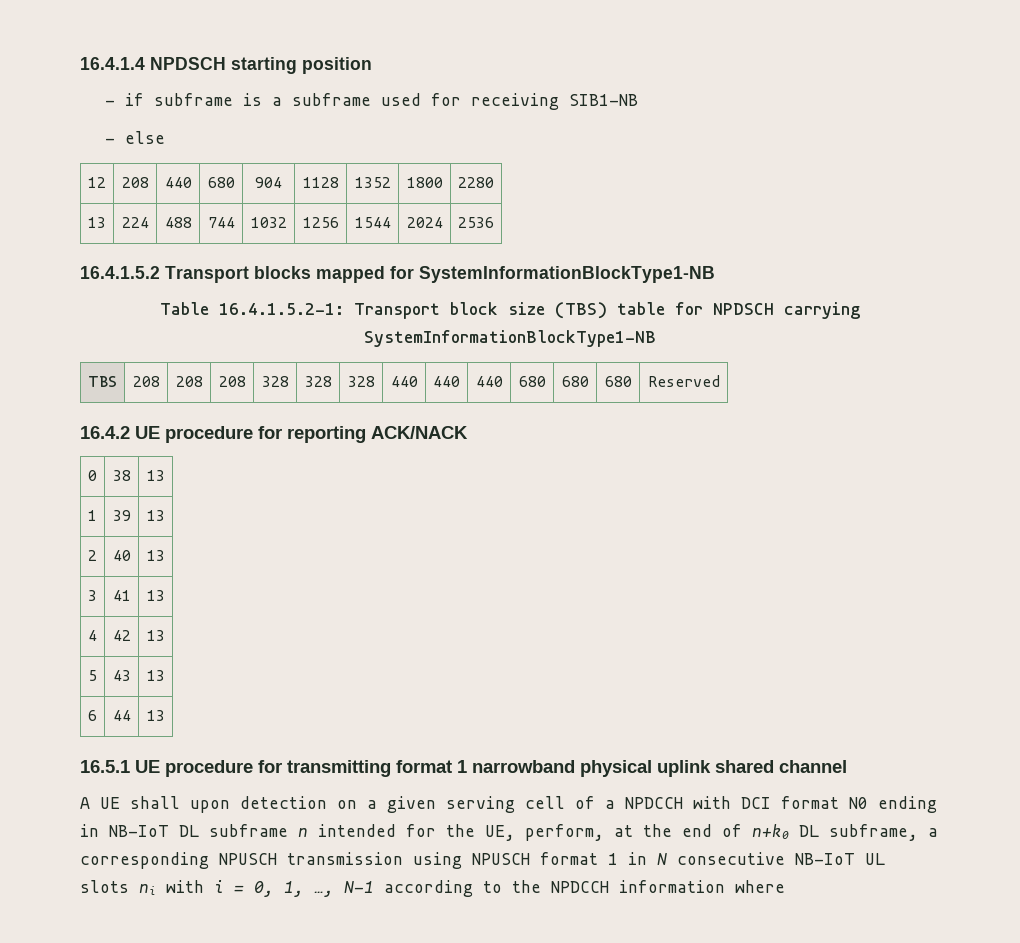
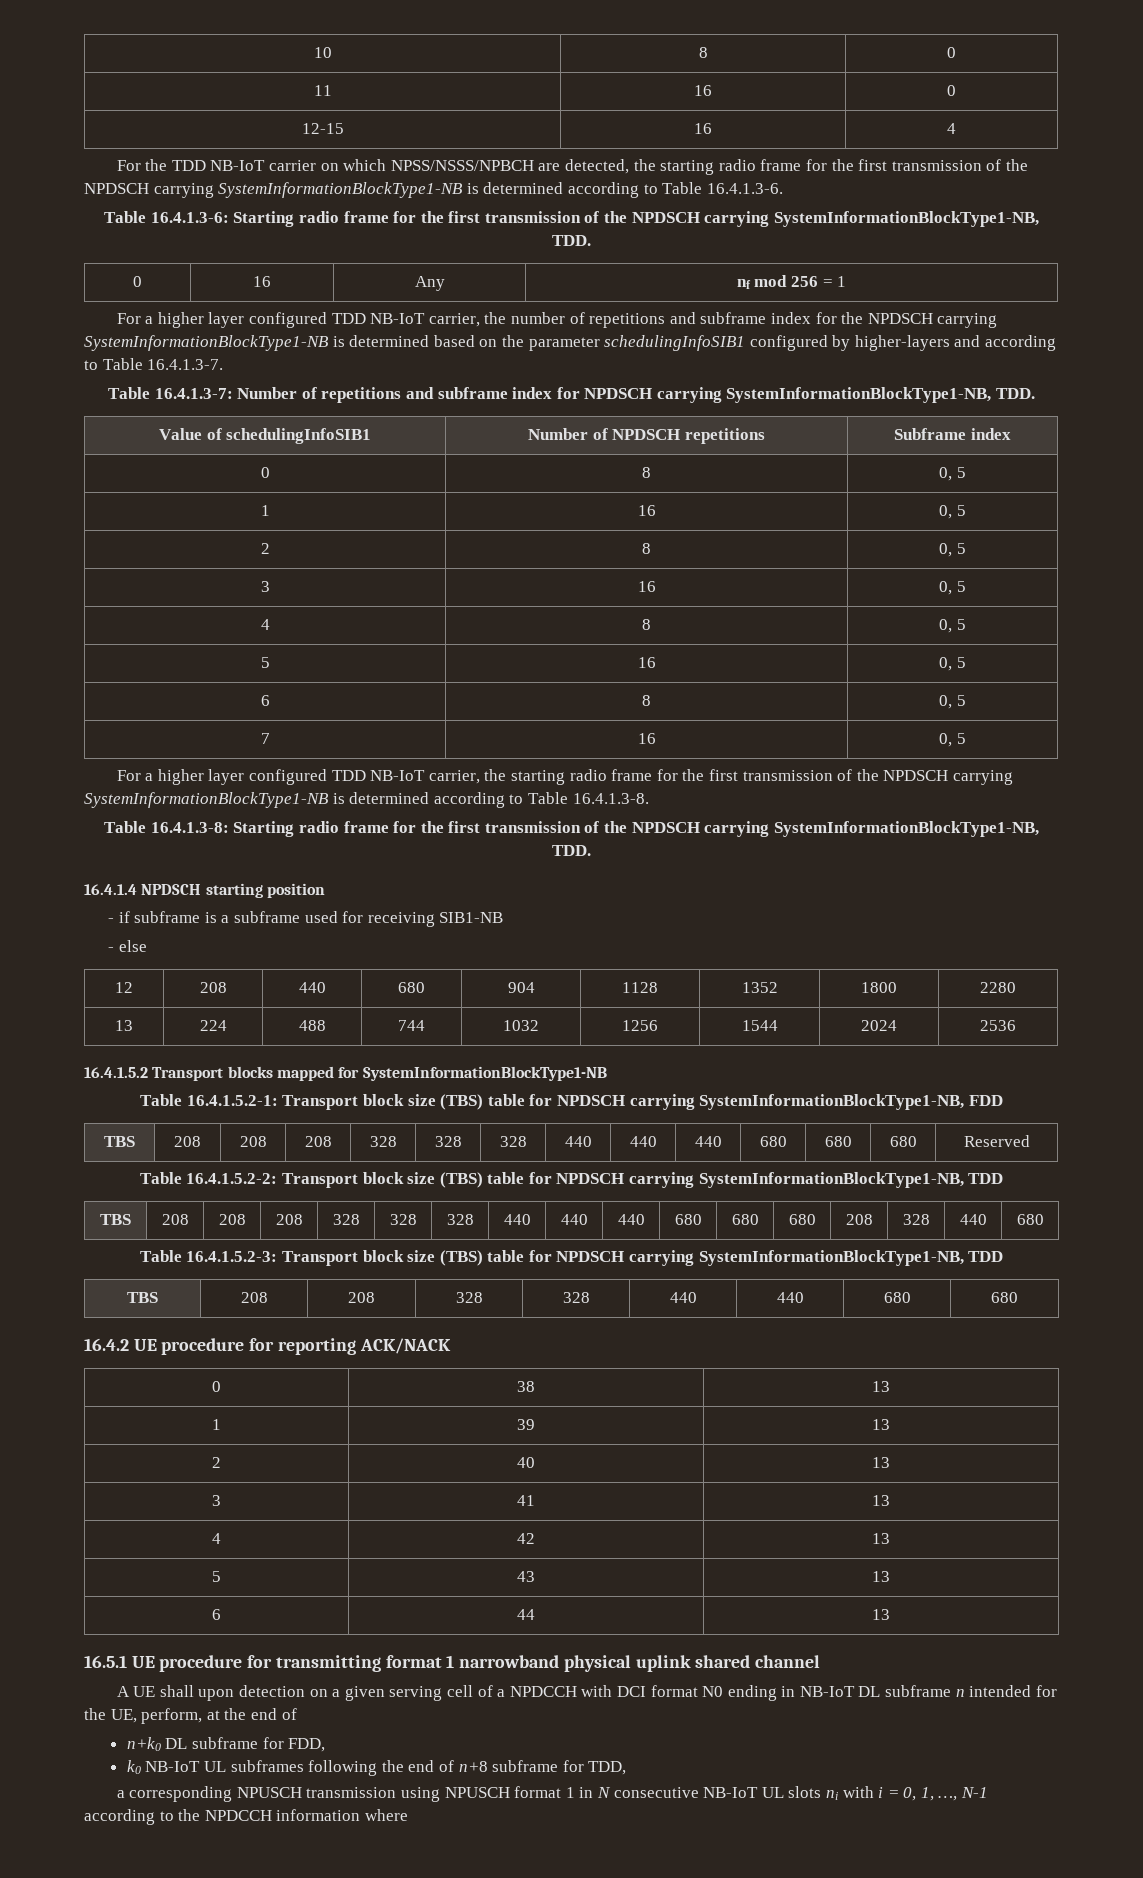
+ 10 | 8 | 0
+ 11 | 16 | 0
+ 12-15 | 16 | 4
+ For the TDD NB-IoT carrier on which NPSS/NSSS/NPBCH are detected, the starting radio frame for the first transmission of the NPDSCH carrying SystemInformationBlockType1-NB is determined according to Table 16.4.1.3-6.
+ Table 16.4.1.3-6: Starting radio frame for the first transmission of the NPDSCH carrying SystemInformationBlockType1-NB, TDD.
+ 0 | 16 | Any | nf mod 256 = 1
+ For a higher layer configured TDD NB-IoT carrier, the number of repetitions and subframe index for the NPDSCH carrying SystemInformationBlockType1-NB is determined based on the parameter schedulingInfoSIB1 configured by higher-layers and according to Table 16.4.1.3-7.
+ Table 16.4.1.3-7: Number of repetitions and subframe index for NPDSCH carrying SystemInformationBlockType1-NB, TDD.
+ Value of schedulingInfoSIB1 | Number of NPDSCH repetitions | Subframe index
+ 0 | 8 | 0, 5
+ 1 | 16 | 0, 5
+ 2 | 8 | 0, 5
+ 3 | 16 | 0, 5
+ 4 | 8 | 0, 5
+ 5 | 16 | 0, 5
+ 6 | 8 | 0, 5
+ 7 | 16 | 0, 5
+ For a higher layer configured TDD NB-IoT carrier, the starting radio frame for the first transmission of the NPDSCH carrying SystemInformationBlockType1-NB is determined according to Table 16.4.1.3-8.
+ Table 16.4.1.3-8: Starting radio frame for the first transmission of the NPDSCH carrying SystemInformationBlockType1-NB, TDD.
- Table 16.4.1.5.2-1: Transport block size (TBS) table for NPDSCH carrying SystemInformationBlockType1-NB
+ Table 16.4.1.5.2-1: Transport block size (TBS) table for NPDSCH carrying SystemInformationBlockType1-NB, FDD
+ Table 16.4.1.5.2-2: Transport block size (TBS) table for NPDSCH carrying SystemInformationBlockType1-NB, TDD
+ TBS | 208 | 208 | 208 | 328 | 328 | 328 | 440 | 440 | 440 | 680 | 680 | 680 | 208 | 328 | 440 | 680
+ Table 16.4.1.5.2-3: Transport block size (TBS) table for NPDSCH carrying SystemInformationBlockType1-NB, TDD
+ TBS | 208 | 208 | 328 | 328 | 440 | 440 | 680 | 680
- A UE shall upon detection on a given serving cell of a NPDCCH with DCI format N0 ending in NB-IoT DL subframe n intended for the UE, perform, at the end of n+k0 DL subframe, a corresponding NPUSCH transmission using NPUSCH format 1 in N consecutive NB-IoT UL slots ni with i = 0, 1, …, N-1 according to the NPDCCH information where
+ A UE shall upon detection on a given serving cell of a NPDCCH with DCI format N0 ending in NB-IoT DL subframe n intended for the UE, perform, at the end of
+ n+k0 DL subframe for FDD,
+ k0 NB-IoT UL subframes following the end of n+8 subframe for TDD,
+ a corresponding NPUSCH transmission using NPUSCH format 1 in N consecutive NB-IoT UL slots ni with i = 0, 1, …, N-1 according to the NPDCCH information where

